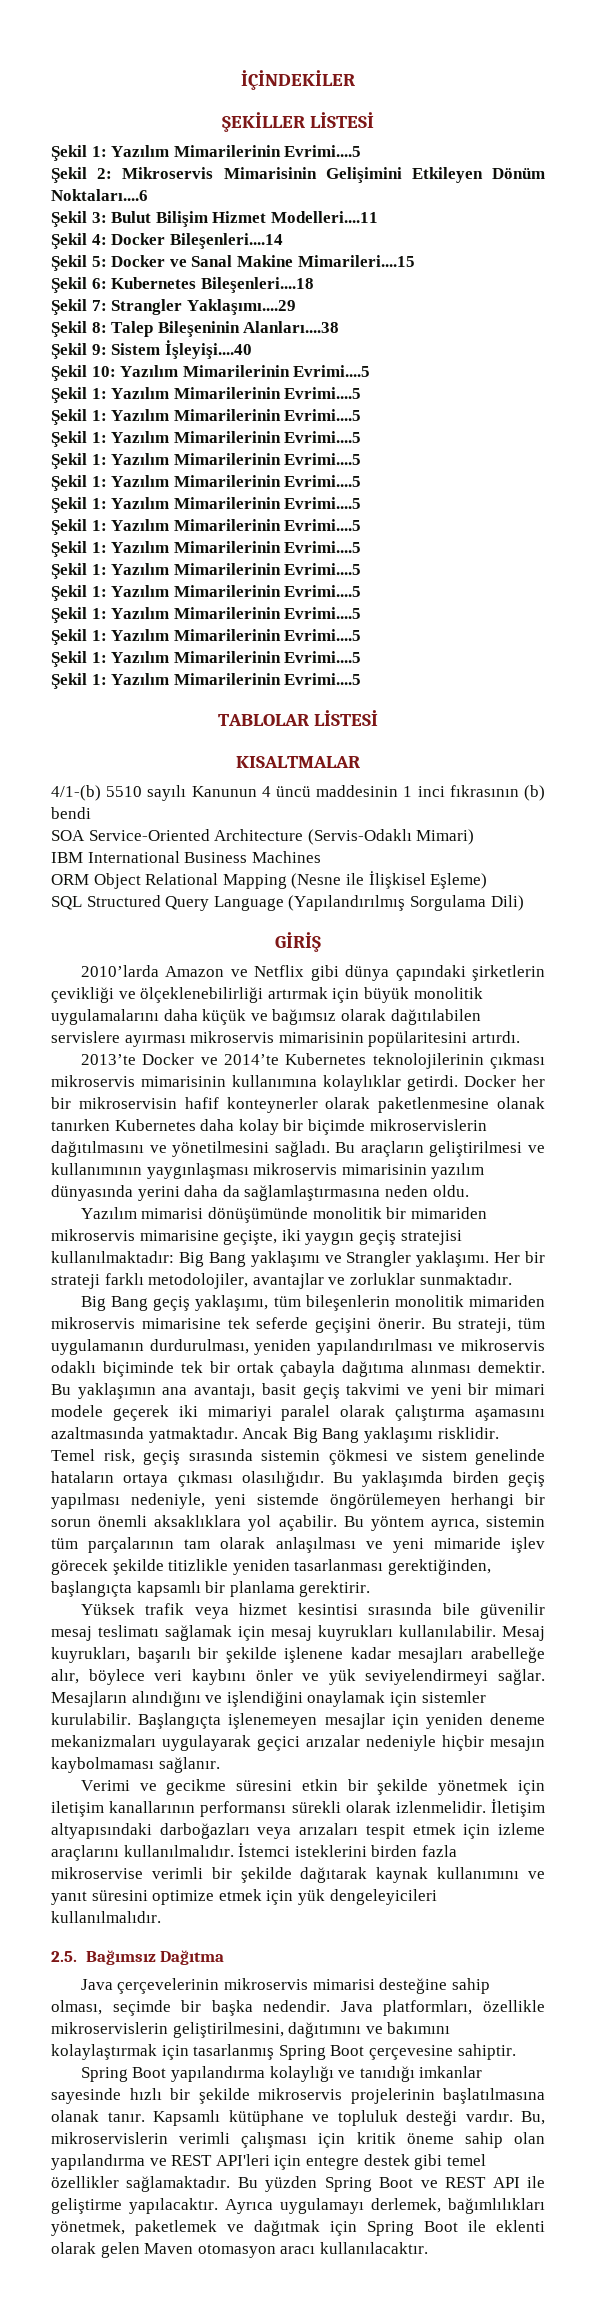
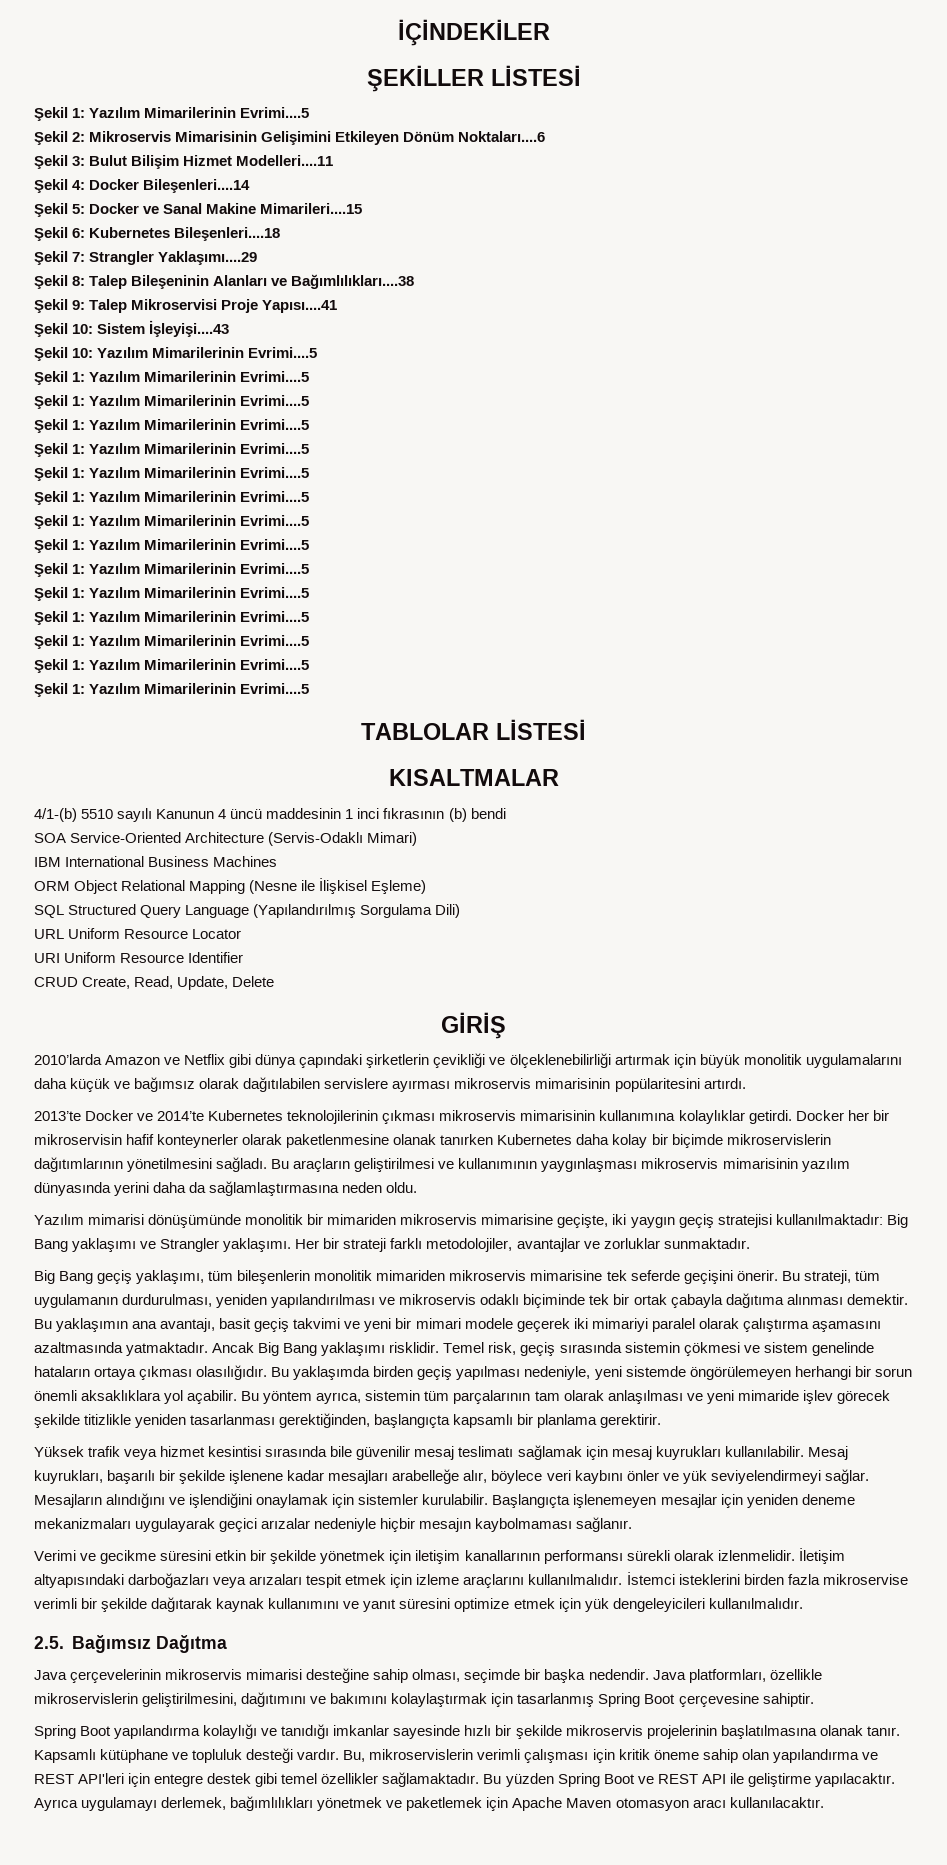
- Şekil 8: Talep Bileşeninin Alanları....38
+ Şekil 8: Talep Bileşeninin Alanları ve Bağımlılıkları....38
- Şekil 9: Sistem İşleyişi....40
+ Şekil 9: Talep Mikroservisi Proje Yapısı....41
+ Şekil 10: Sistem İşleyişi....43
+ URL Uniform Resource Locator
+ URI Uniform Resource Identifier
+ CRUD Create, Read, Update, Delete
- Docker her bir mikroservisin hafif konteynerler olarak paketlenmesine olanak tanırken Kubernetes daha kolay bir biçimde mikroservislerin dağıtılmasını ve yönetilmesini sağladı.
+ Docker her bir mikroservisin hafif konteynerler olarak paketlenmesine olanak tanırken Kubernetes daha kolay bir biçimde mikroservislerin dağıtımlarının yönetilmesini sağladı.
- Ayrıca uygulamayı derlemek, bağımlılıkları yönetmek, paketlemek ve dağıtmak için Spring Boot ile eklenti olarak gelen Maven otomasyon aracı kullanılacaktır.
+ Ayrıca uygulamayı derlemek, bağımlılıkları yönetmek ve paketlemek için Apache Maven otomasyon aracı kullanılacaktır.

